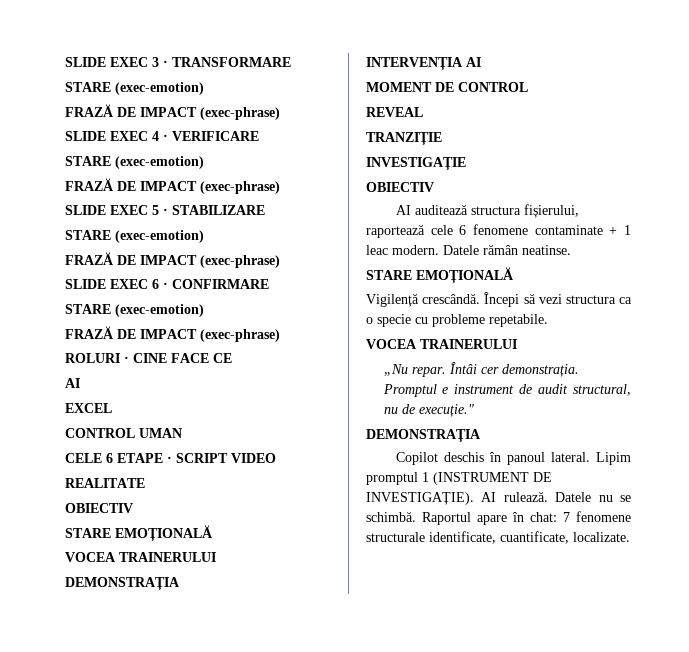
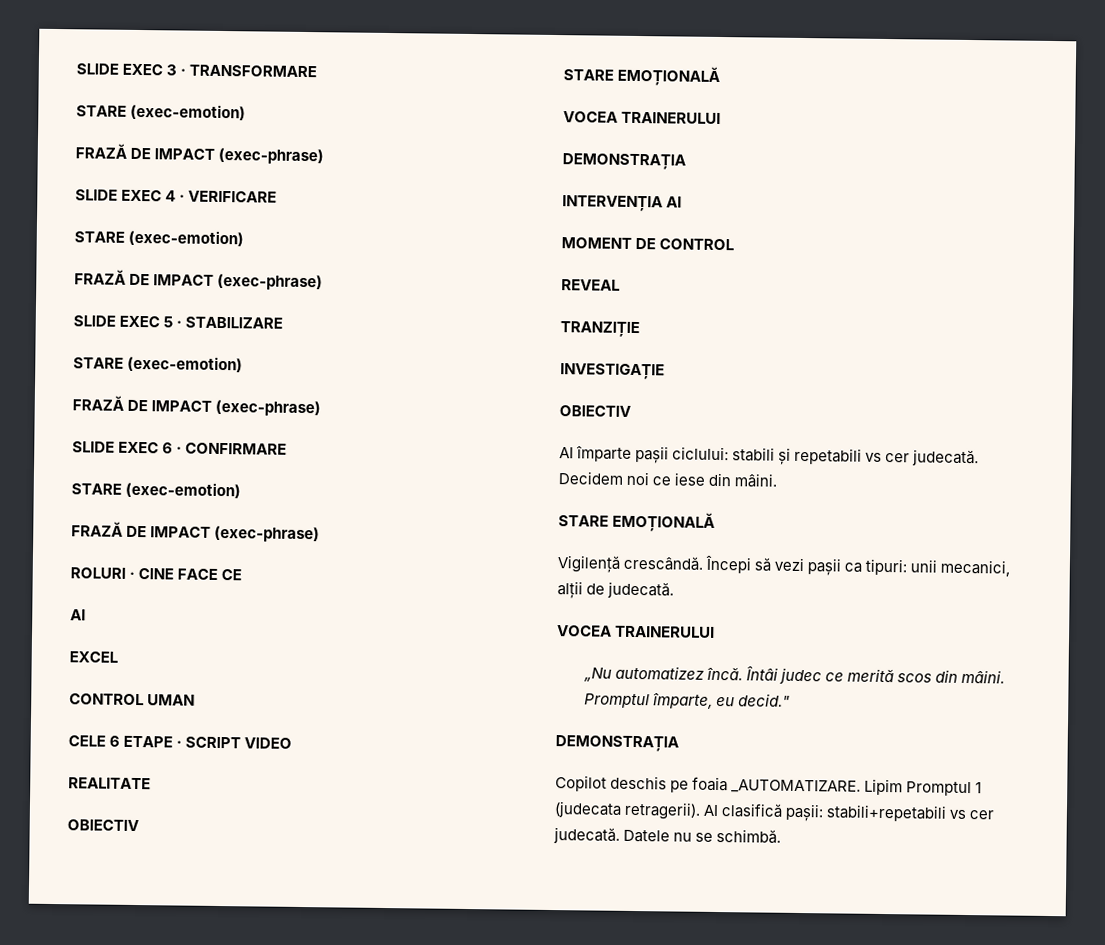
- AI auditează structura fișierului, raportează cele 6 fenomene contaminate + 1 leac modern. Datele rămân neatinse.
+ AI împarte pașii ciclului: stabili și repetabili vs cer judecată. Decidem noi ce iese din mâini.
- Începi să vezi structura ca o specie cu probleme repetabile.
+ Începi să vezi pașii ca tipuri: unii mecanici, alții de judecată.
  VOCEA TRAINERULUI
- „Nu repar. Întâi cer demonstrația. Promptul e instrument de audit structural, nu de execuție."
+ „Nu automatizez încă. Întâi judec ce merită scos din mâini. Promptul împarte, eu decid."
  DEMONSTRAȚIA
- Copilot deschis în panoul lateral. Lipim promptul 1 (INSTRUMENT DE INVESTIGAȚIE). AI rulează. Datele nu se schimbă. Raportul apare în chat: 7 fenomene structurale identificate, cuantificate, localizate.
+ Copilot deschis pe foaia _AUTOMATIZARE. Lipim Promptul 1 (judecata retragerii). AI clasifică pașii: stabili+repetabili vs cer judecată. Datele nu se schimbă.

